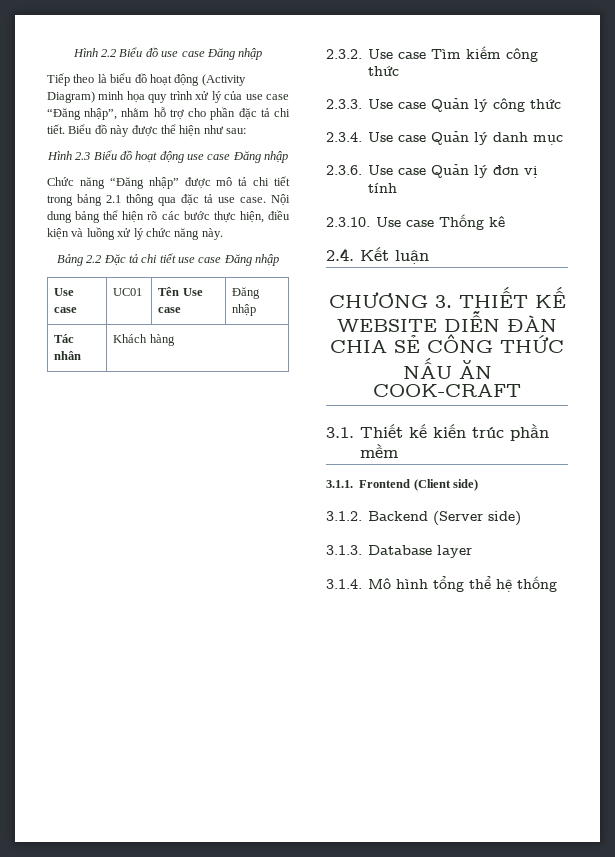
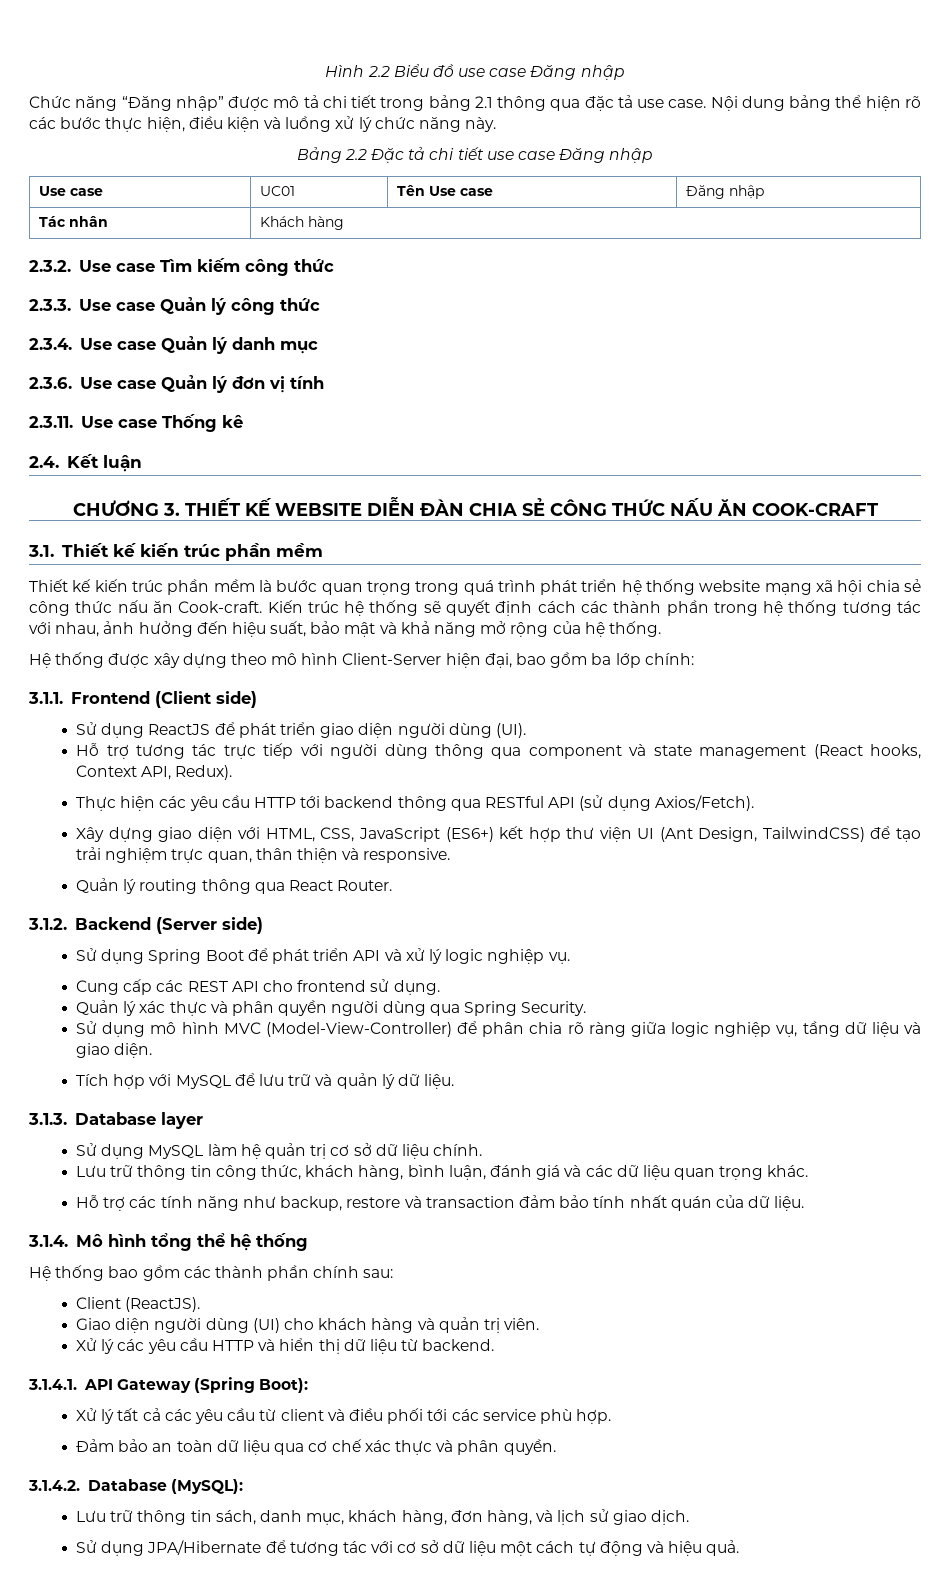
- Tiếp theo là biểu đồ hoạt động (Activity Diagram) minh họa quy trình xử lý của use case “Đăng nhập”, nhằm hỗ trợ cho phần đặc tả chi tiết. Biểu đồ này được thể hiện như sau:
- Hình 2.3 Biểu đồ hoạt động use case Đăng nhập
- 2.3.10. Use case Thống kê
+ 2.3.11. Use case Thống kê
+ Thiết kế kiến trúc phần mềm là bước quan trọng trong quá trình phát triển hệ thống website mạng xã hội chia sẻ công thức nấu ăn Cook-craft. Kiến trúc hệ thống sẽ quyết định cách các thành phần trong hệ thống tương tác với nhau, ảnh hưởng đến hiệu suất, bảo mật và khả năng mở rộng của hệ thống.
+ Hệ thống được xây dựng theo mô hình Client-Server hiện đại, bao gồm ba lớp chính:
  3.1.1. Frontend (Client side)
+ Sử dụng ReactJS để phát triển giao diện người dùng (UI).
+ Hỗ trợ tương tác trực tiếp với người dùng thông qua component và state management (React hooks, Context API, Redux).
+ Thực hiện các yêu cầu HTTP tới backend thông qua RESTful API (sử dụng Axios/Fetch).
+ Xây dựng giao diện với HTML, CSS, JavaScript (ES6+) kết hợp thư viện UI (Ant Design, TailwindCSS) để tạo trải nghiệm trực quan, thân thiện và responsive.
+ Quản lý routing thông qua React Router.
  3.1.2. Backend (Server side)
+ Sử dụng Spring Boot để phát triển API và xử lý logic nghiệp vụ.
+ Cung cấp các REST API cho frontend sử dụng.
+ Quản lý xác thực và phân quyền người dùng qua Spring Security.
+ Sử dụng mô hình MVC (Model-View-Controller) để phân chia rõ ràng giữa logic nghiệp vụ, tầng dữ liệu và giao diện.
+ Tích hợp với MySQL để lưu trữ và quản lý dữ liệu.
  3.1.3. Database layer
+ Sử dụng MySQL làm hệ quản trị cơ sở dữ liệu chính.
+ Lưu trữ thông tin công thức, khách hàng, bình luận, đánh giá và các dữ liệu quan trọng khác.
+ Hỗ trợ các tính năng như backup, restore và transaction đảm bảo tính nhất quán của dữ liệu.
+ Hệ thống bao gồm các thành phần chính sau:
+ Client (ReactJS).
+ Giao diện người dùng (UI) cho khách hàng và quản trị viên.
+ Xử lý các yêu cầu HTTP và hiển thị dữ liệu từ backend.
+ 3.1.4.1. API Gateway (Spring Boot):
+ Xử lý tất cả các yêu cầu từ client và điều phối tới các service phù hợp.
+ Đảm bảo an toàn dữ liệu qua cơ chế xác thực và phân quyền.
+ 3.1.4.2. Database (MySQL):
+ Lưu trữ thông tin sách, danh mục, khách hàng, đơn hàng, và lịch sử giao dịch.
+ Sử dụng JPA/Hibernate để tương tác với cơ sở dữ liệu một cách tự động và hiệu quả.

